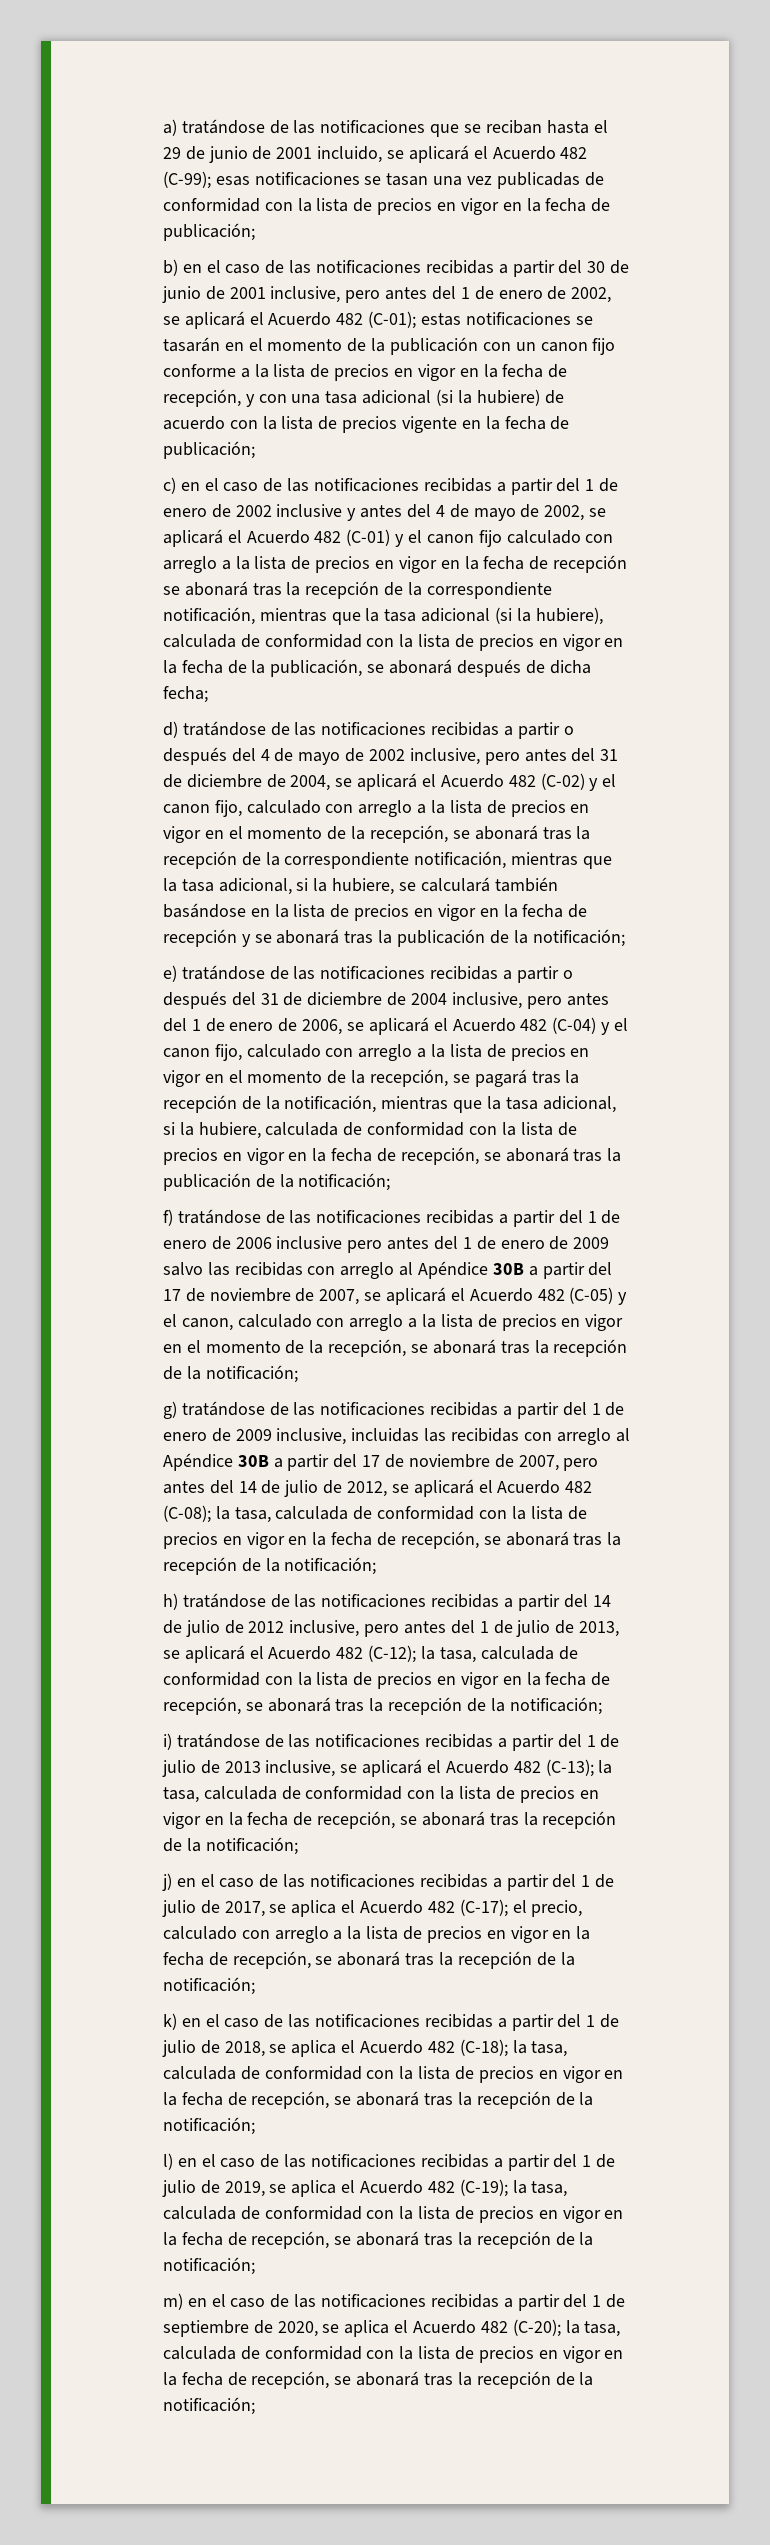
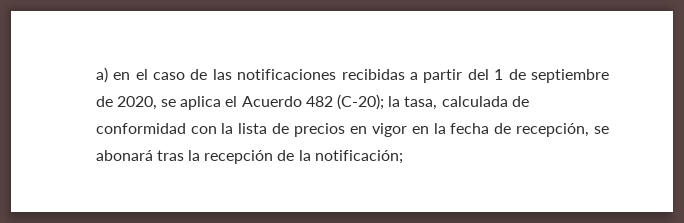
- a) tratándose de las notificaciones que se reciban hasta el 29 de junio de 2001 incluido, se aplicará el Acuerdo 482 (C-99); esas notificaciones se tasan una vez publicadas de conformidad con la lista de precios en vigor en la fecha de publicación;
- b) en el caso de las notificaciones recibidas a partir del 30 de junio de 2001 inclusive, pero antes del 1 de enero de 2002, se aplicará el Acuerdo 482 (C-01); estas notificaciones se tasarán en el momento de la publicación con un canon fijo conforme a la lista de precios en vigor en la fecha de recepción, y con una tasa adicional (si la hubiere) de acuerdo con la lista de precios vigente en la fecha de publicación;
- c) en el caso de las notificaciones recibidas a partir del 1 de enero de 2002 inclusive y antes del 4 de mayo de 2002, se aplicará el Acuerdo 482 (C-01) y el canon fijo calculado con arreglo a la lista de precios en vigor en la fecha de recepción se abonará tras la recepción de la correspondiente notificación, mientras que la tasa adicional (si la hubiere), calculada de conformidad con la lista de precios en vigor en la fecha de la publicación, se abonará después de dicha fecha;
- d) tratándose de las notificaciones recibidas a partir o después del 4 de mayo de 2002 inclusive, pero antes del 31 de diciembre de 2004, se aplicará el Acuerdo 482 (C-02) y el canon fijo, calculado con arreglo a la lista de precios en vigor en el momento de la recepción, se abonará tras la recepción de la correspondiente notificación, mientras que la tasa adicional, si la hubiere, se calculará también basándose en la lista de precios en vigor en la fecha de recepción y se abonará tras la publicación de la notificación;
- e) tratándose de las notificaciones recibidas a partir o después del 31 de diciembre de 2004 inclusive, pero antes del 1 de enero de 2006, se aplicará el Acuerdo 482 (C-04) y el canon fijo, calculado con arreglo a la lista de precios en vigor en el momento de la recepción, se pagará tras la recepción de la notificación, mientras que la tasa adicional, si la hubiere, calculada de conformidad con la lista de precios en vigor en la fecha de recepción, se abonará tras la publicación de la notificación;
- f) tratándose de las notificaciones recibidas a partir del 1 de enero de 2006 inclusive pero antes del 1 de enero de 2009 salvo las recibidas con arreglo al Apéndice 30B a partir del 17 de noviembre de 2007, se aplicará el Acuerdo 482 (C-05) y el canon, calculado con arreglo a la lista de precios en vigor en el momento de la recepción, se abonará tras la recepción de la notificación;
- g) tratándose de las notificaciones recibidas a partir del 1 de enero de 2009 inclusive, incluidas las recibidas con arreglo al Apéndice 30B a partir del 17 de noviembre de 2007, pero antes del 14 de julio de 2012, se aplicará el Acuerdo 482 (C-08); la tasa, calculada de conformidad con la lista de precios en vigor en la fecha de recepción, se abonará tras la recepción de la notificación;
- h) tratándose de las notificaciones recibidas a partir del 14 de julio de 2012 inclusive, pero antes del 1 de julio de 2013, se aplicará el Acuerdo 482 (C-12); la tasa, calculada de conformidad con la lista de precios en vigor en la fecha de recepción, se abonará tras la recepción de la notificación;
- i) tratándose de las notificaciones recibidas a partir del 1 de julio de 2013 inclusive, se aplicará el Acuerdo 482 (C-13); la tasa, calculada de conformidad con la lista de precios en vigor en la fecha de recepción, se abonará tras la recepción de la notificación;
- j) en el caso de las notificaciones recibidas a partir del 1 de julio de 2017, se aplica el Acuerdo 482 (C-17); el precio, calculado con arreglo a la lista de precios en vigor en la fecha de recepción, se abonará tras la recepción de la notificación;
- k) en el caso de las notificaciones recibidas a partir del 1 de julio de 2018, se aplica el Acuerdo 482 (C-18); la tasa, calculada de conformidad con la lista de precios en vigor en la fecha de recepción, se abonará tras la recepción de la notificación;
- l) en el caso de las notificaciones recibidas a partir del 1 de julio de 2019, se aplica el Acuerdo 482 (C-19); la tasa, calculada de conformidad con la lista de precios en vigor en la fecha de recepción, se abonará tras la recepción de la notificación;
- m) en el caso de las notificaciones recibidas a partir del 1 de septiembre de 2020, se aplica el Acuerdo 482 (C-20); la tasa, calculada de conformidad con la lista de precios en vigor en la fecha de recepción, se abonará tras la recepción de la notificación;
+ a) en el caso de las notificaciones recibidas a partir del 1 de septiembre de 2020, se aplica el Acuerdo 482 (C-20); la tasa, calculada de conformidad con la lista de precios en vigor en la fecha de recepción, se abonará tras la recepción de la notificación;

